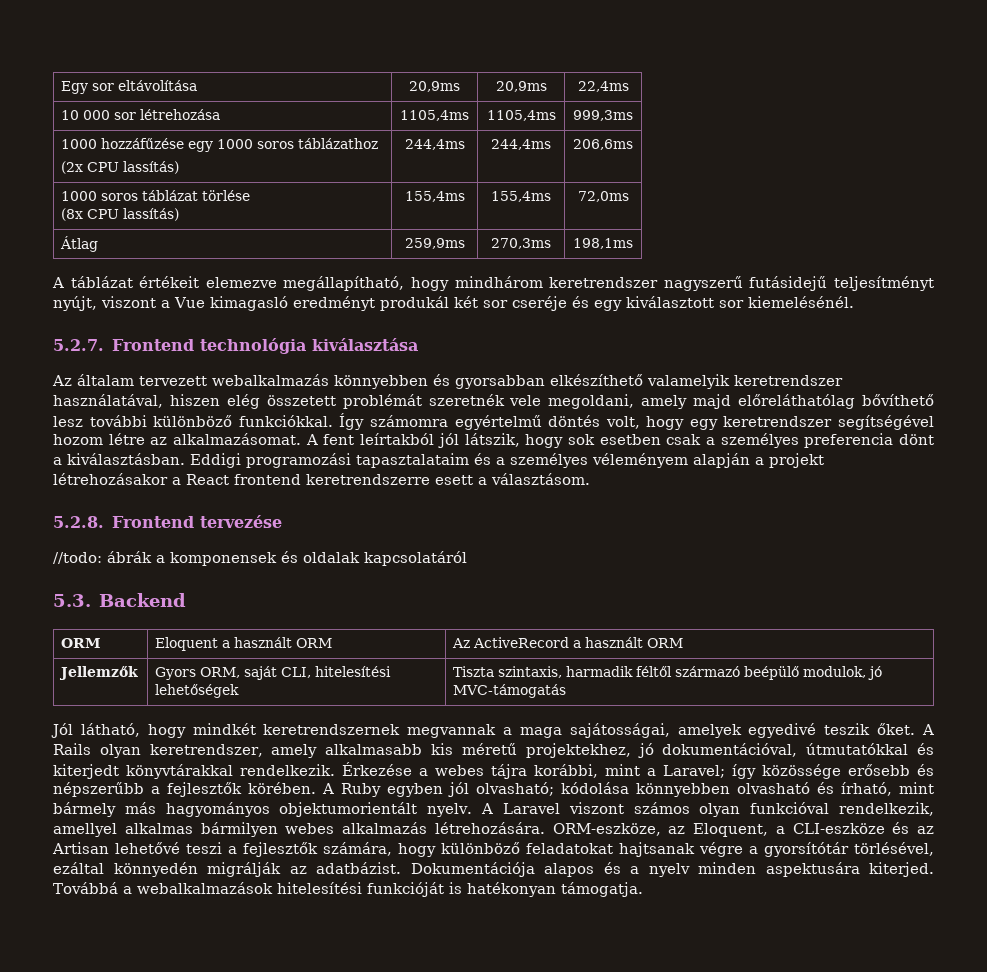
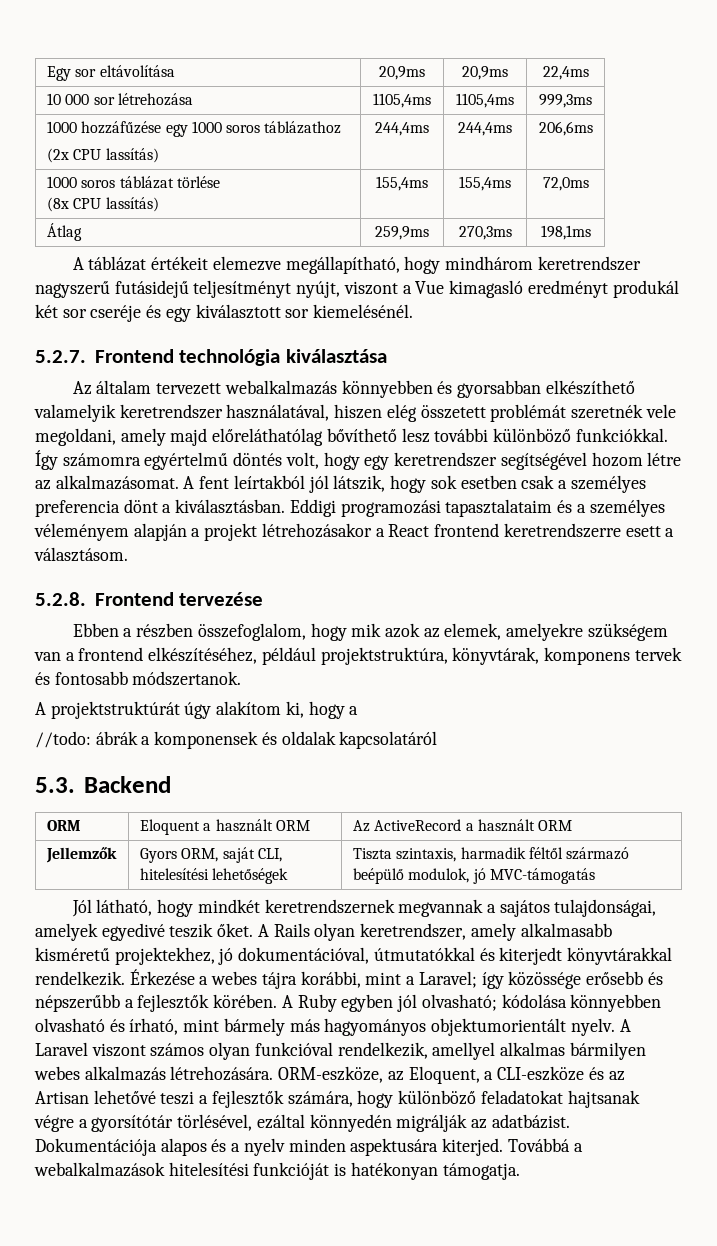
+ Ebben a részben összefoglalom, hogy mik azok az elemek, amelyekre szükségem van a frontend elkészítéséhez, például projektstruktúra, könyvtárak, komponens tervek és fontosabb módszertanok.
+ A projektstruktúrát úgy alakítom ki, hogy a
- Jól látható, hogy mindkét keretrendszernek megvannak a maga sajátosságai, amelyek egyedivé teszik őket.
+ Jól látható, hogy mindkét keretrendszernek megvannak a sajátos tulajdonságai, amelyek egyedivé teszik őket.
- A Rails olyan keretrendszer, amely alkalmasabb kis méretű projektekhez, jó dokumentációval, útmutatókkal és kiterjedt könyvtárakkal rendelkezik.
+ A Rails olyan keretrendszer, amely alkalmasabb kisméretű projektekhez, jó dokumentációval, útmutatókkal és kiterjedt könyvtárakkal rendelkezik.

